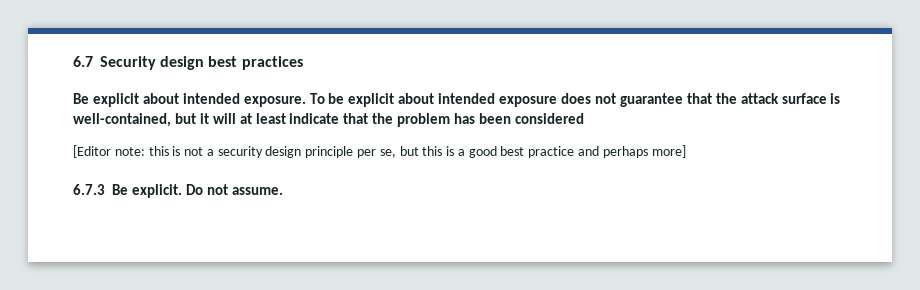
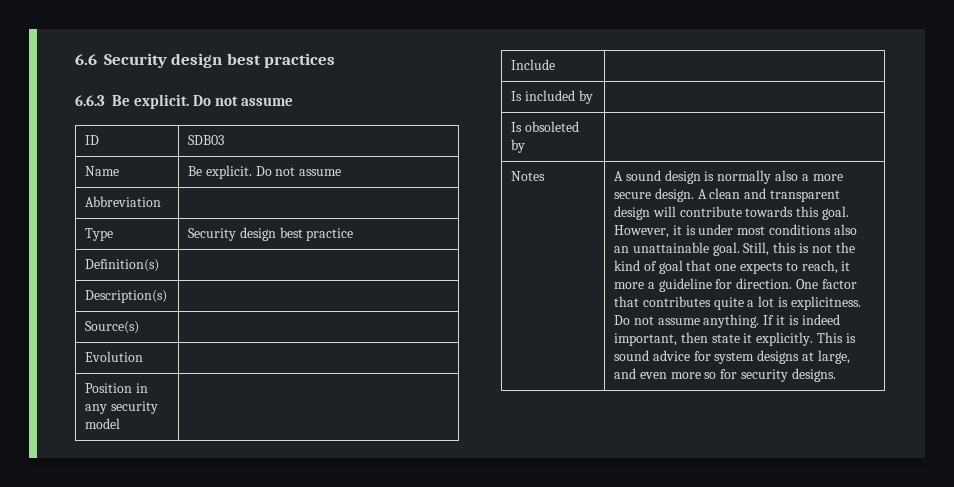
- 6.7 Security design best practices
+ 6.6 Security design best practices
- Be explicit about intended exposure. To be explicit about intended exposure does not guarantee that the attack surface is well-contained, but it will at least indicate that the problem has been considered
- [Editor note: this is not a security design principle per se, but this is a good best practice and perhaps more]
- 6.7.3 Be explicit. Do not assume.
+ 6.6.3 Be explicit. Do not assume
+ ID | SDB03
+ Name | Be explicit. Do not assume
+ Abbreviation |
+ Type | Security design best practice
+ Definition(s) |
+ Description(s) |
+ Source(s) |
+ Evolution |
+ Position in any security model |
+ Include |
+ Is included by |
+ Is obsoleted by |
+ Notes | A sound design is normally also a more secure design. A clean and transparent design will contribute towards this goal. However, it is under most conditions also an unattainable goal. Still, this is not the kind of goal that one expects to reach, it more a guideline for direction. One factor that contributes quite a lot is explicitness. Do not assume anything. If it is indeed important, then state it explicitly. This is sound advice for system designs at large, and even more so for security designs.

